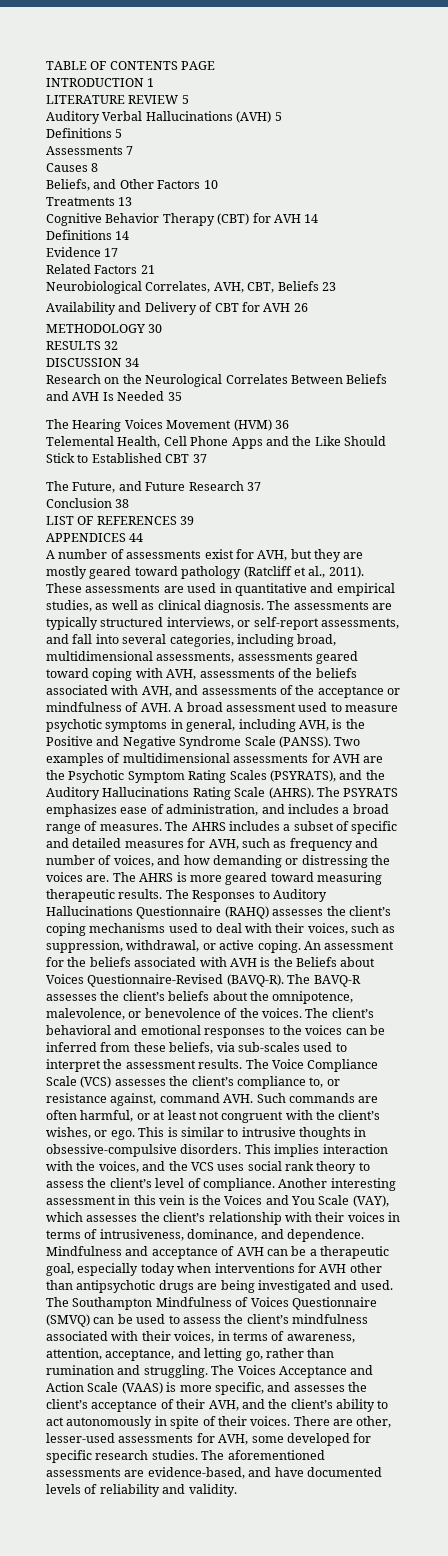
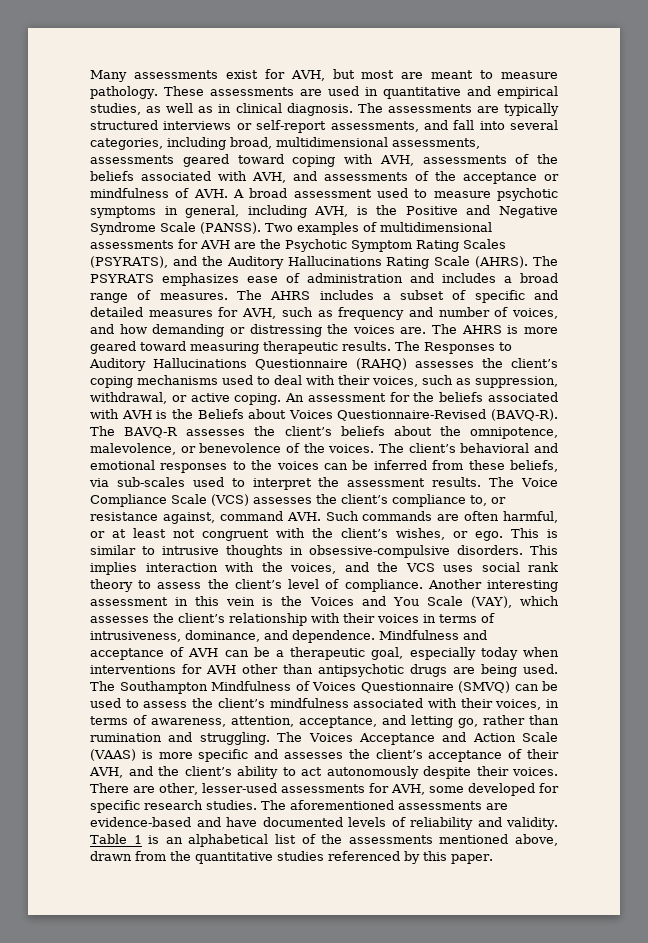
- TABLE OF CONTENTS PAGE
- INTRODUCTION 1
- LITERATURE REVIEW 5
- Auditory Verbal Hallucinations (AVH) 5
- Definitions 5
- Assessments 7
- Causes 8
- Beliefs, and Other Factors 10
- Treatments 13
- Cognitive Behavior Therapy (CBT) for AVH 14
- Definitions 14
- Evidence 17
- Related Factors 21
- Neurobiological Correlates, AVH, CBT, Beliefs 23
- Availability and Delivery of CBT for AVH 26
- METHODOLOGY 30
- RESULTS 32
- DISCUSSION 34
- Research on the Neurological Correlates Between Beliefs and AVH Is Needed 35
- The Hearing Voices Movement (HVM) 36
- Telemental Health, Cell Phone Apps and the Like Should Stick to Established CBT 37
- The Future, and Future Research 37
- Conclusion 38
- LIST OF REFERENCES 39
- APPENDICES 44
- A number of assessments exist for AVH, but they are mostly geared toward pathology (Ratcliff et al., 2011).
+ Many assessments exist for AVH, but most are meant to measure pathology.
- These assessments are used in quantitative and empirical studies, as well as clinical diagnosis.
+ These assessments are used in quantitative and empirical studies, as well as in clinical diagnosis.
- The assessments are typically structured interviews, or self-report assessments, and fall into several categories, including broad, multidimensional assessments, assessments geared toward coping with AVH, assessments of the beliefs associated with AVH, and assessments of the acceptance or mindfulness of AVH. A broad assessment used to measure psychotic symptoms in general, including AVH, is the Positive and Negative Syndrome Scale (PANSS).
+ The assessments are typically structured interviews or self-report assessments, and fall into several categories, including broad, multidimensional assessments, assessments geared toward coping with AVH, assessments of the beliefs associated with AVH, and assessments of the acceptance or mindfulness of AVH. A broad assessment used to measure psychotic symptoms in general, including AVH, is the Positive and Negative Syndrome Scale (PANSS).
- The PSYRATS emphasizes ease of administration, and includes a broad range of measures.
+ The PSYRATS emphasizes ease of administration and includes a broad range of measures.
- Mindfulness and acceptance of AVH can be a therapeutic goal, especially today when interventions for AVH other than antipsychotic drugs are being investigated and used.
+ Mindfulness and acceptance of AVH can be a therapeutic goal, especially today when interventions for AVH other than antipsychotic drugs are being used.
- The Voices Acceptance and Action Scale (VAAS) is more specific, and assesses the client’s acceptance of their AVH, and the client’s ability to act autonomously in spite of their voices.
+ The Voices Acceptance and Action Scale (VAAS) is more specific and assesses the client’s acceptance of their AVH, and the client’s ability to act autonomously despite their voices.
- The aforementioned assessments are evidence-based, and have documented levels of reliability and validity.
+ The aforementioned assessments are evidence-based and have documented levels of reliability and validity.
+ Table 1 is an alphabetical list of the assessments mentioned above, drawn from the quantitative studies referenced by this paper.

